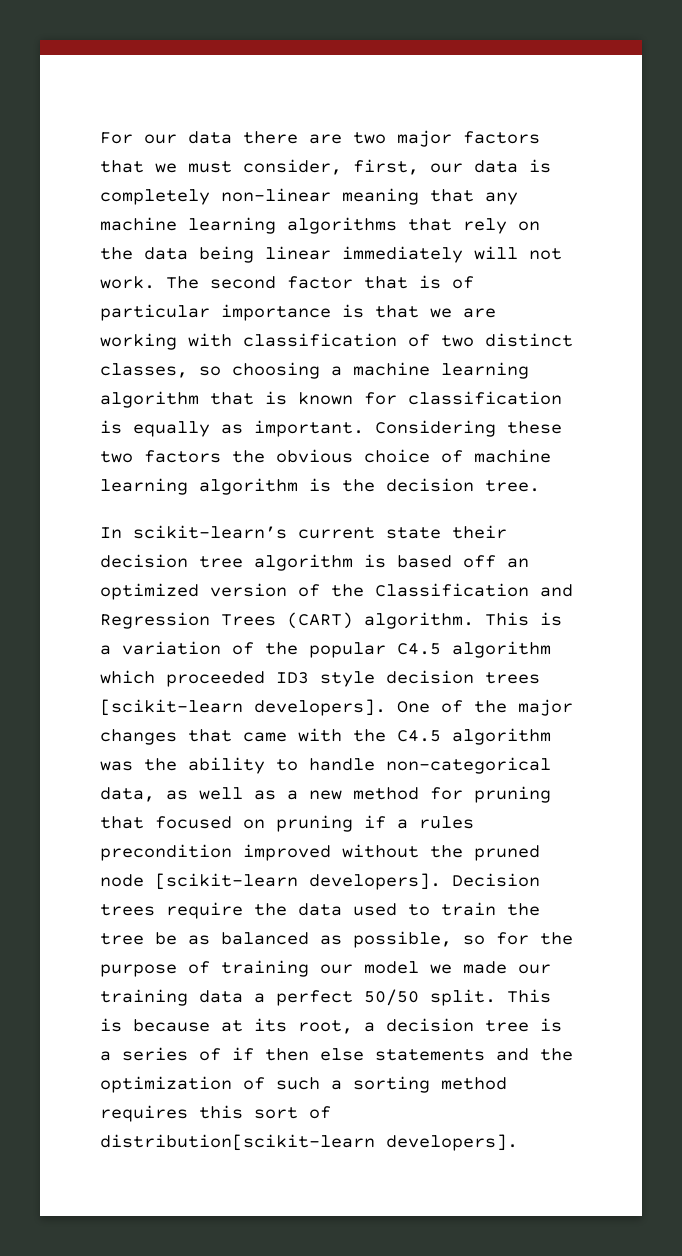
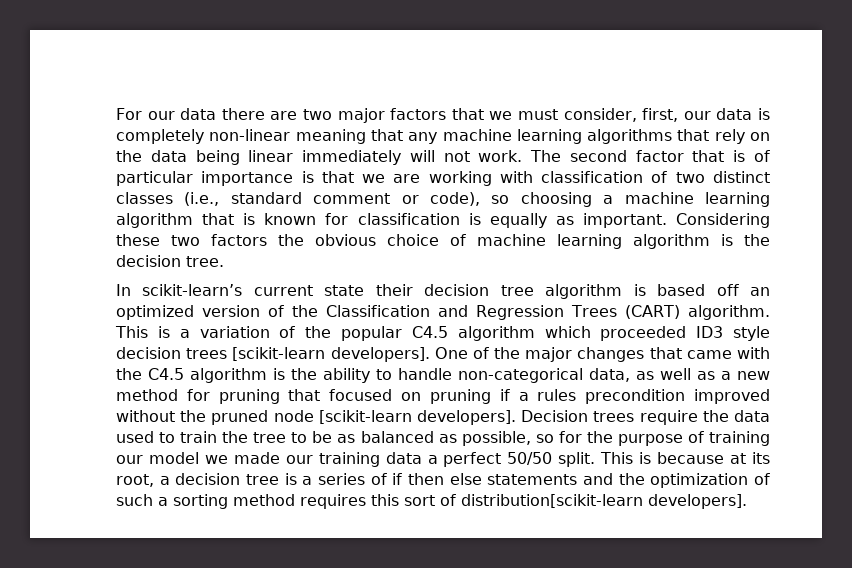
- The second factor that is of particular importance is that we are working with classification of two distinct classes, so choosing a machine learning algorithm that is known for classification is equally as important.
+ The second factor that is of particular importance is that we are working with classification of two distinct classes (i.e., standard comment or code), so choosing a machine learning algorithm that is known for classification is equally as important.
- One of the major changes that came with the C4.5 algorithm was the ability to handle non-categorical data, as well as a new method for pruning that focused on pruning if a rules precondition improved without the pruned node [scikit-learn developers].
+ One of the major changes that came with the C4.5 algorithm is the ability to handle non-categorical data, as well as a new method for pruning that focused on pruning if a rules precondition improved without the pruned node [scikit-learn developers].
- Decision trees require the data used to train the tree be as balanced as possible, so for the purpose of training our model we made our training data a perfect 50/50 split.
+ Decision trees require the data used to train the tree to be as balanced as possible, so for the purpose of training our model we made our training data a perfect 50/50 split.

